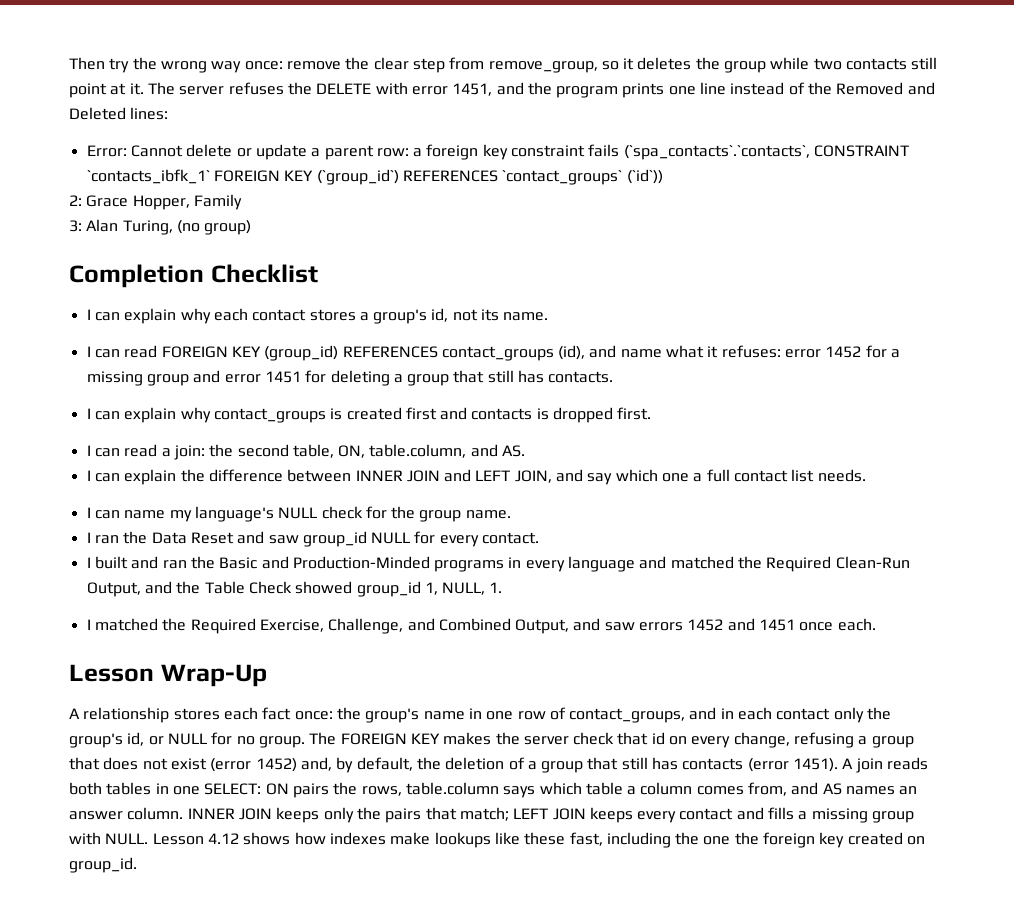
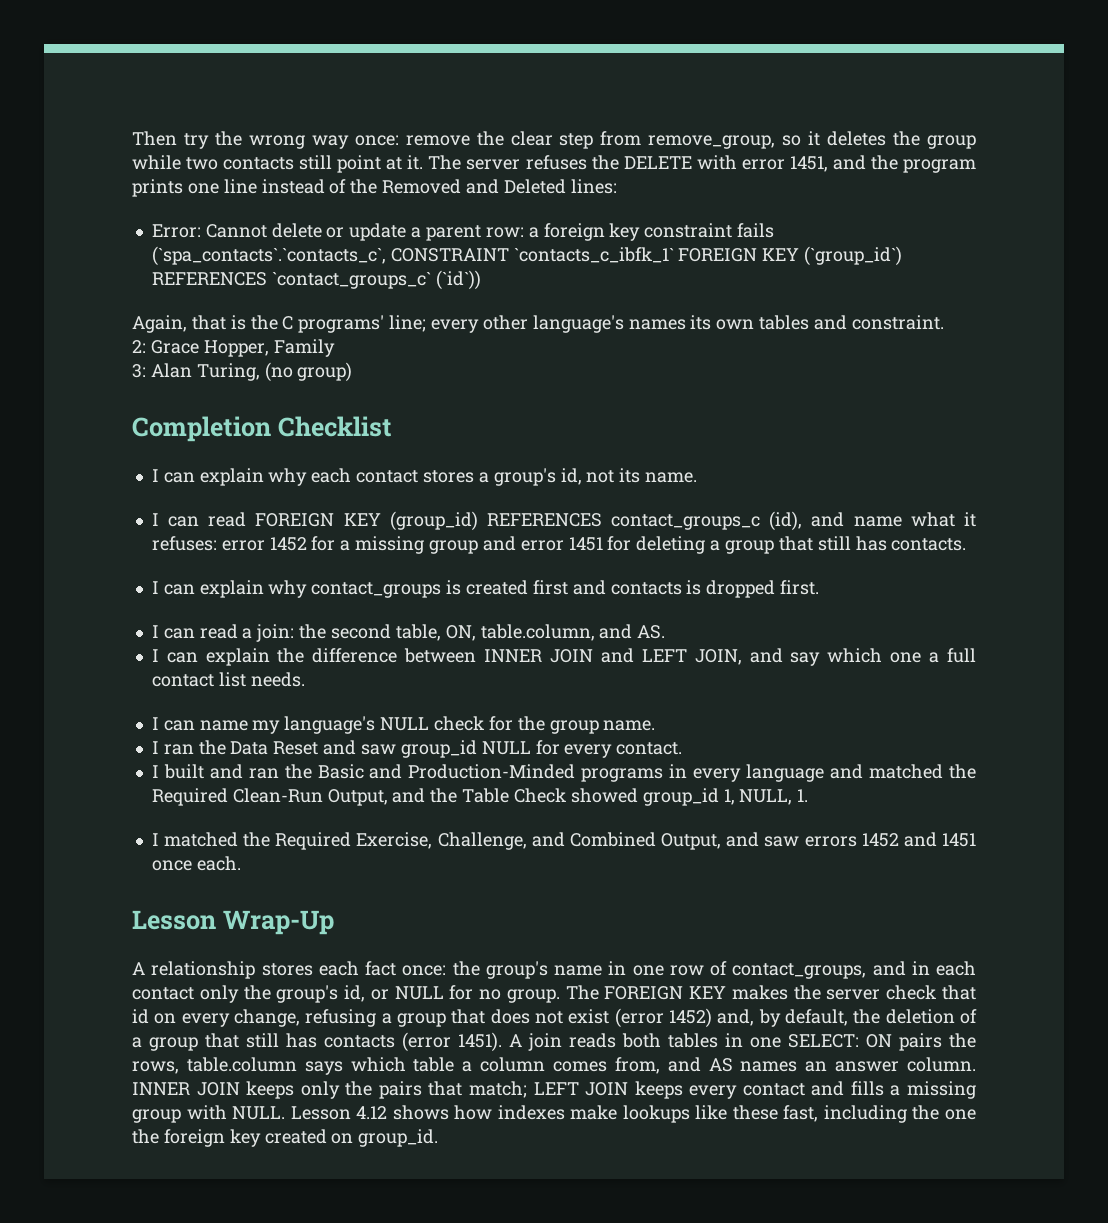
- Error: Cannot delete or update a parent row: a foreign key constraint fails (`spa_contacts`.`contacts`, CONSTRAINT `contacts_ibfk_1` FOREIGN KEY (`group_id`) REFERENCES `contact_groups` (`id`))
+ Error: Cannot delete or update a parent row: a foreign key constraint fails (`spa_contacts`.`contacts_c`, CONSTRAINT `contacts_c_ibfk_1` FOREIGN KEY (`group_id`) REFERENCES `contact_groups_c` (`id`))
+ Again, that is the C programs' line; every other language's names its own tables and constraint.
- I can read FOREIGN KEY (group_id) REFERENCES contact_groups (id), and name what it refuses: error 1452 for a missing group and error 1451 for deleting a group that still has contacts.
+ I can read FOREIGN KEY (group_id) REFERENCES contact_groups_c (id), and name what it refuses: error 1452 for a missing group and error 1451 for deleting a group that still has contacts.

